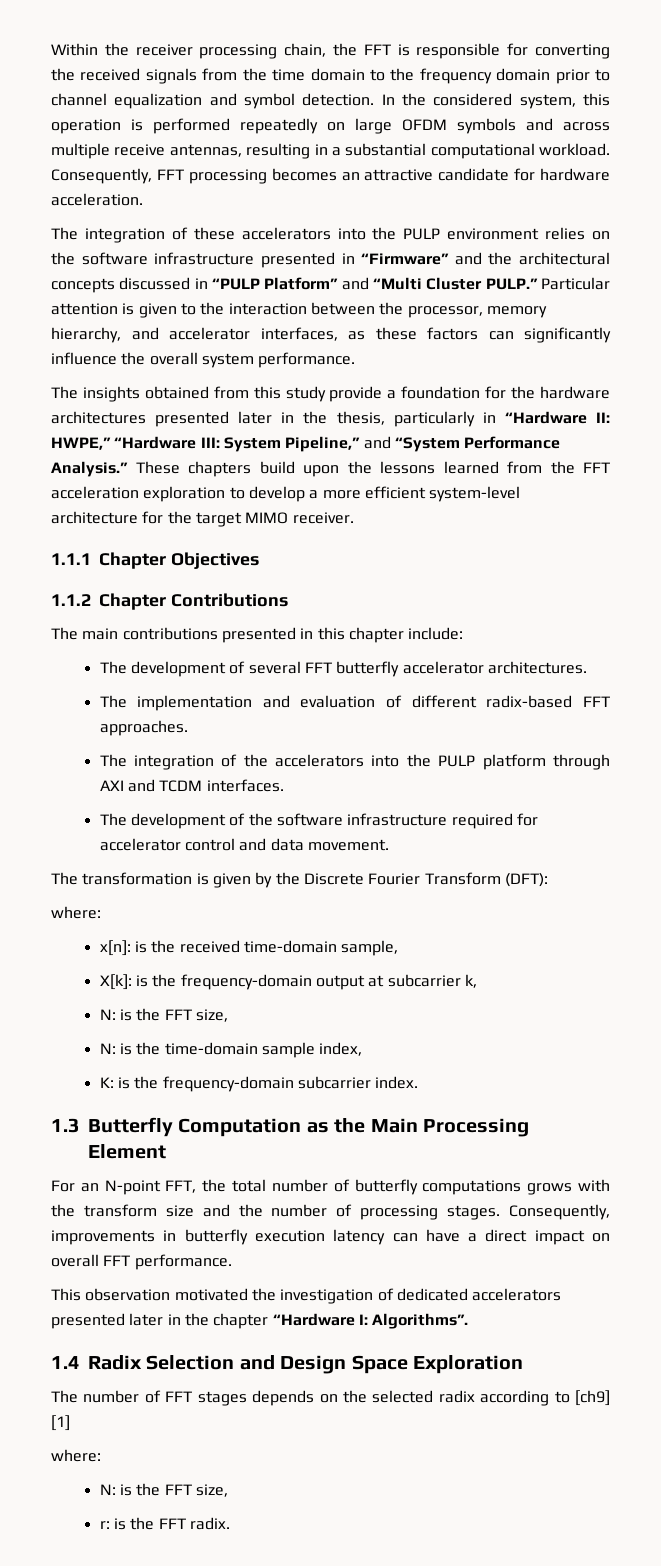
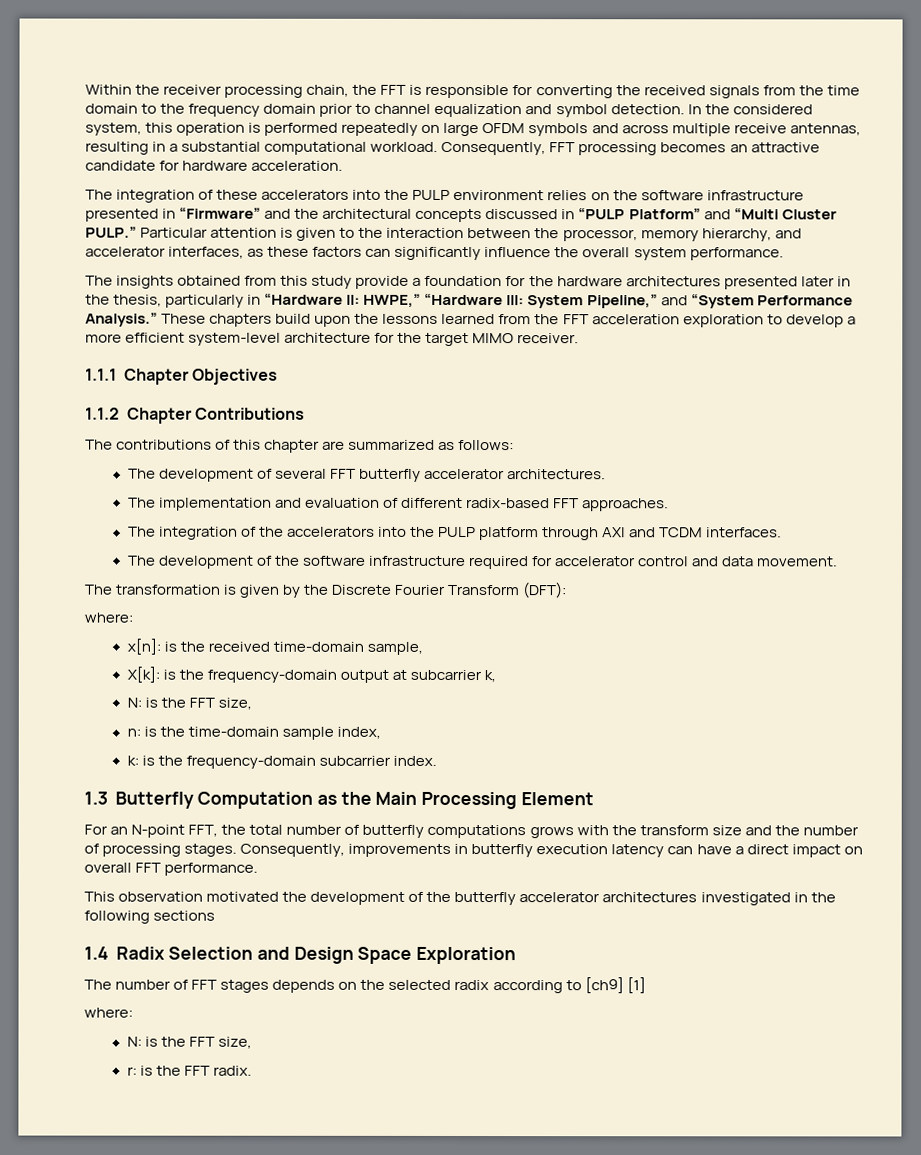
- The main contributions presented in this chapter include:
+ The contributions of this chapter are summarized as follows:
- N: is the time-domain sample index,
+ n: is the time-domain sample index,
- K: is the frequency-domain subcarrier index.
+ k: is the frequency-domain subcarrier index.
- This observation motivated the investigation of dedicated accelerators presented later in the chapter “Hardware I: Algorithms”.
+ This observation motivated the development of the butterfly accelerator architectures investigated in the following sections

